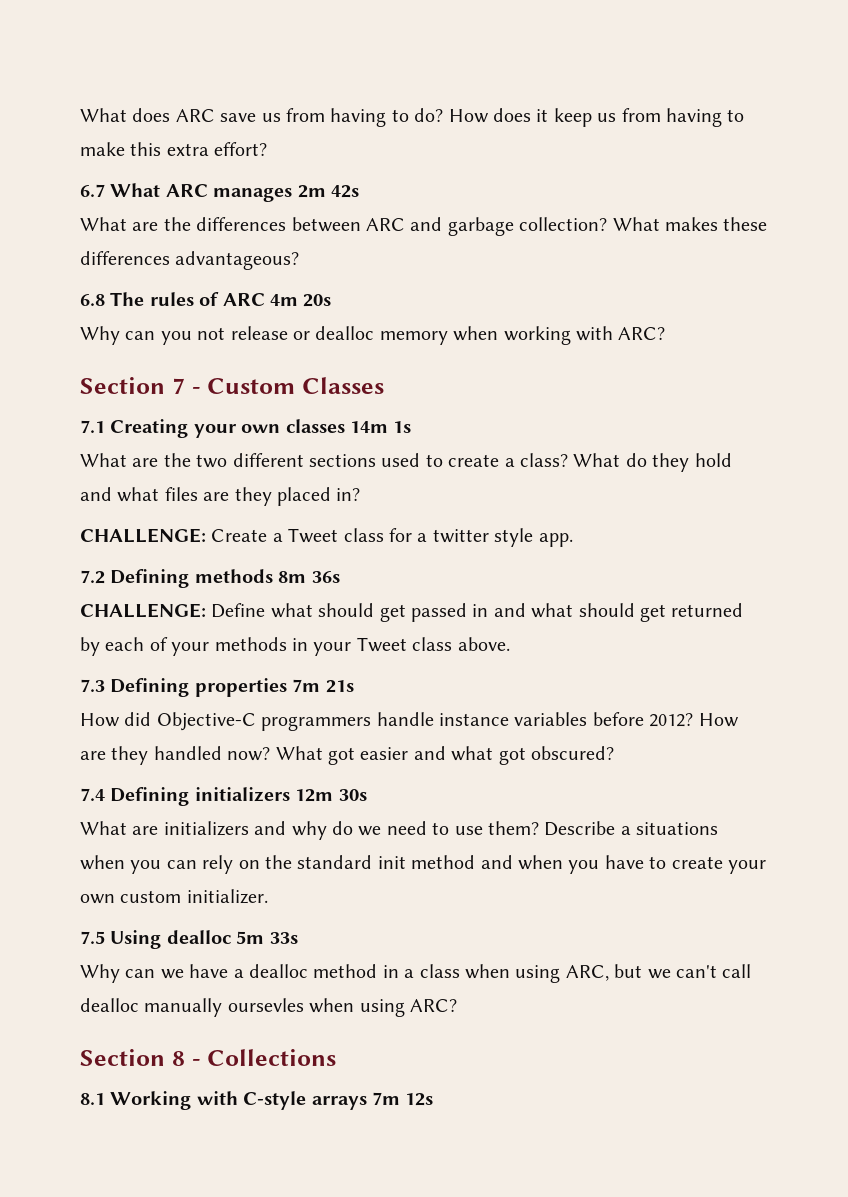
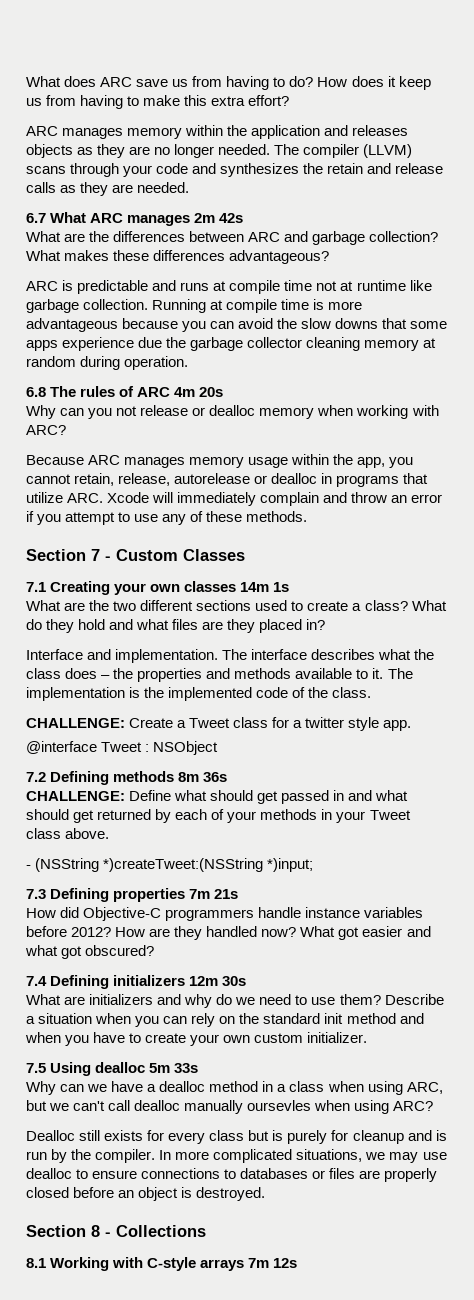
+ ARC manages memory within the application and releases objects as they are no longer needed. The compiler (LLVM) scans through your code and synthesizes the retain and release calls as they are needed.
+ ARC is predictable and runs at compile time not at runtime like garbage collection. Running at compile time is more advantageous because you can avoid the slow downs that some apps experience due the garbage collector cleaning memory at random during operation.
+ Because ARC manages memory usage within the app, you cannot retain, release, autorelease or dealloc in programs that utilize ARC. Xcode will immediately complain and throw an error if you attempt to use any of these methods.
+ Interface and implementation. The interface describes what the class does – the properties and methods available to it. The implementation is the implemented code of the class.
+ @interface Tweet : NSObject
+ - (NSString *)createTweet:(NSString *)input;
- Describe a situations when you can rely on the standard init method and when you have to create your own custom initializer.
+ Describe a situation when you can rely on the standard init method and when you have to create your own custom initializer.
+ Dealloc still exists for every class but is purely for cleanup and is run by the compiler. In more complicated situations, we may use dealloc to ensure connections to databases or files are properly closed before an object is destroyed.

